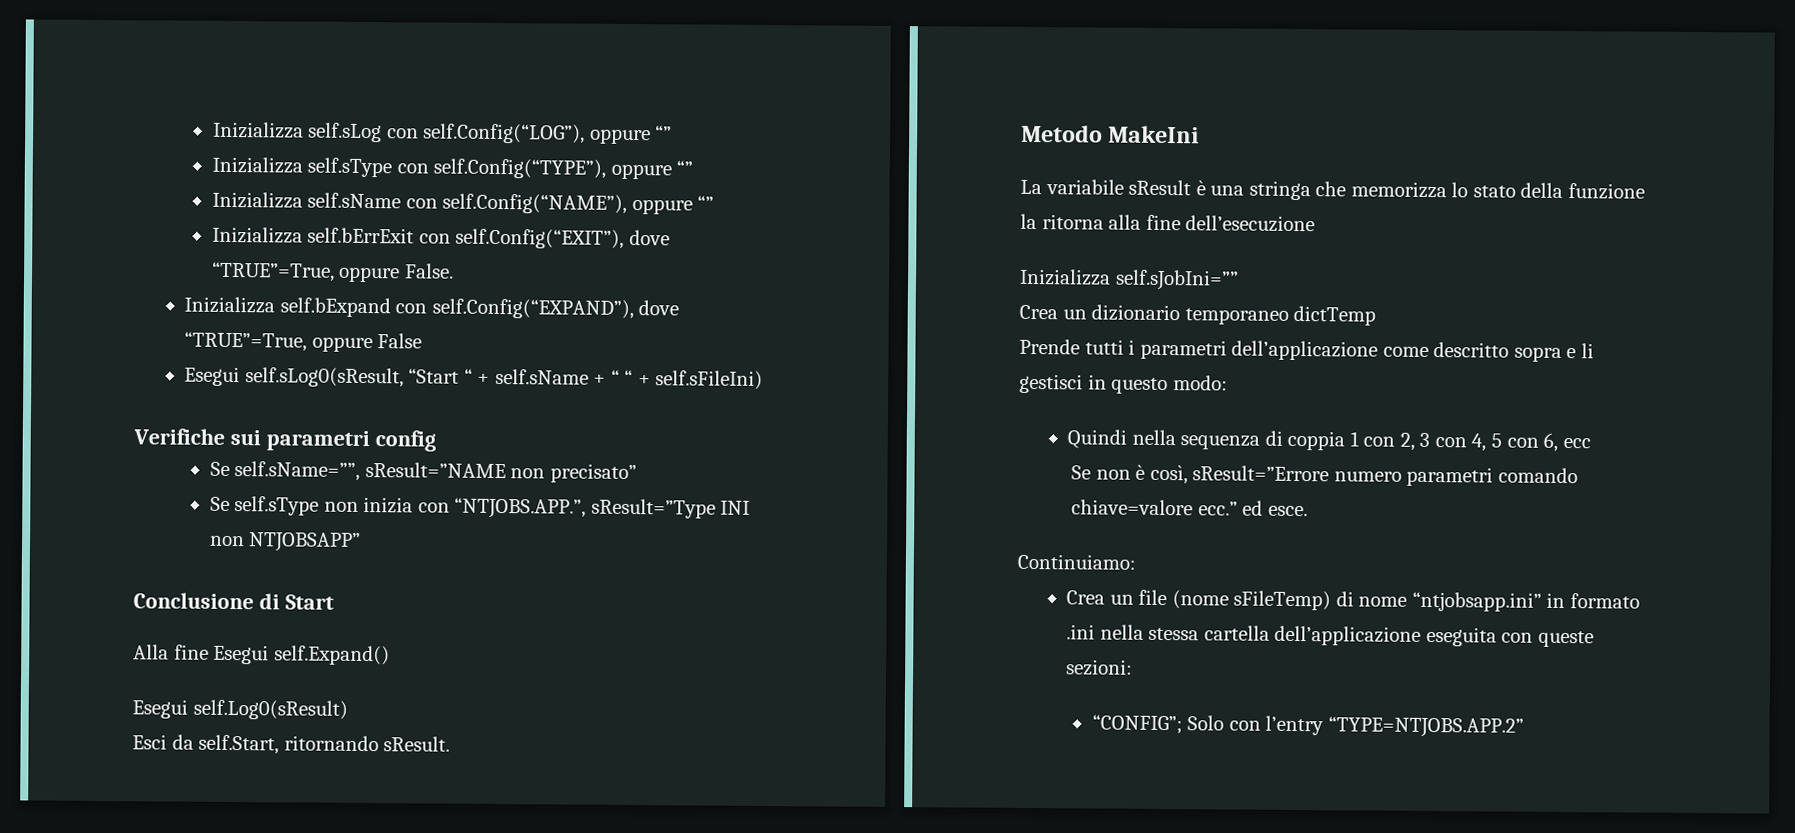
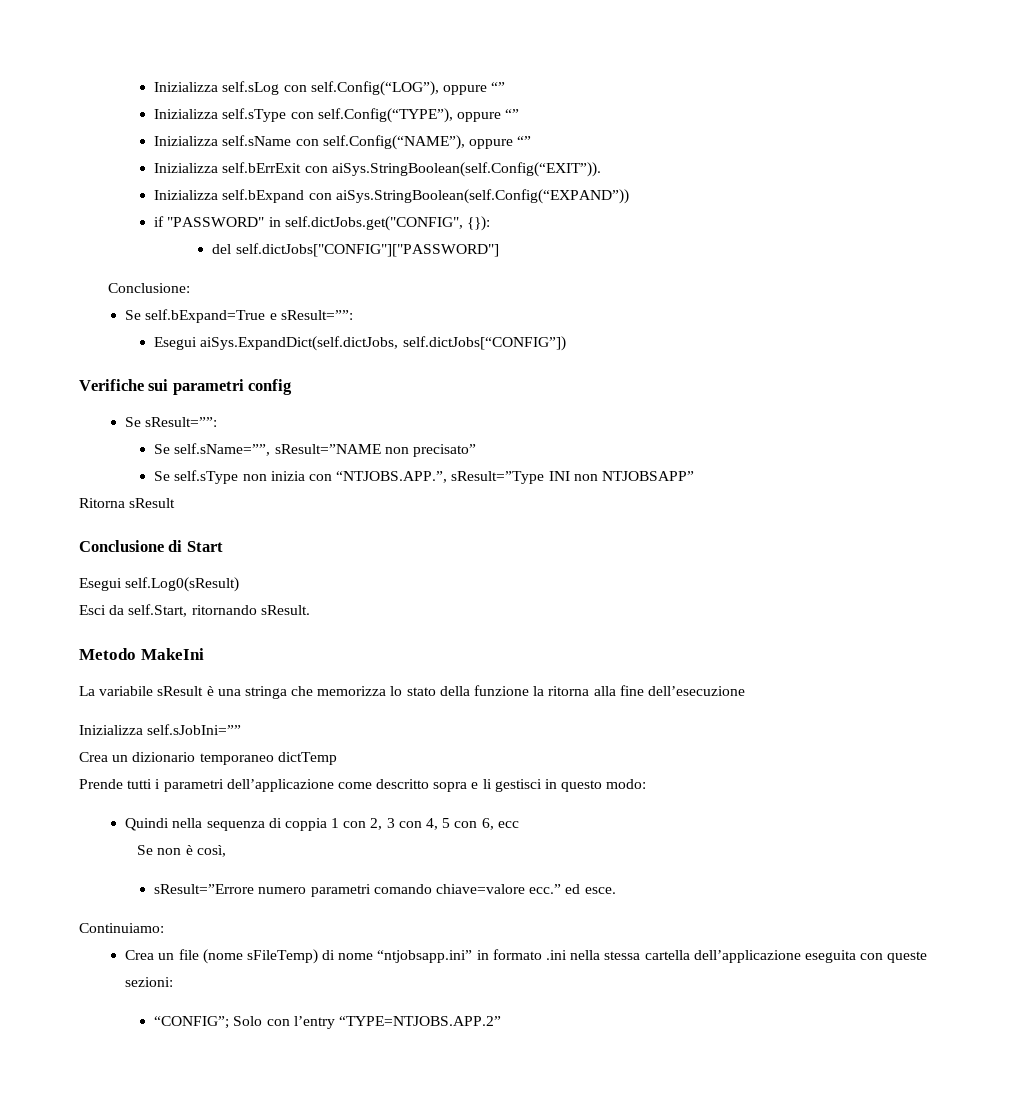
- Inizializza self.bErrExit con self.Config(“EXIT”), dove “TRUE”=True, oppure False.
- Inizializza self.bExpand con self.Config(“EXPAND”), dove “TRUE”=True, oppure False
- Esegui self.sLog0(sResult, “Start “ + self.sName + “ “ + self.sFileIni)
+ Inizializza self.bErrExit con aiSys.StringBoolean(self.Config(“EXIT”)).
+ Inizializza self.bExpand con aiSys.StringBoolean(self.Config(“EXPAND”))
+ if "PASSWORD" in self.dictJobs.get("CONFIG", {}):
+ del self.dictJobs["CONFIG"]["PASSWORD"]
+ Conclusione:
+ Se self.bExpand=True e sResult=””:
+ Esegui aiSys.ExpandDict(self.dictJobs, self.dictJobs[“CONFIG”])
+ Se sResult=””:
+ Ritorna sResult
- Alla fine Esegui self.Expand()
- Se non è così, sResult=”Errore numero parametri comando chiave=valore ecc.” ed esce.
+ Se non è così,
+ sResult=”Errore numero parametri comando chiave=valore ecc.” ed esce.

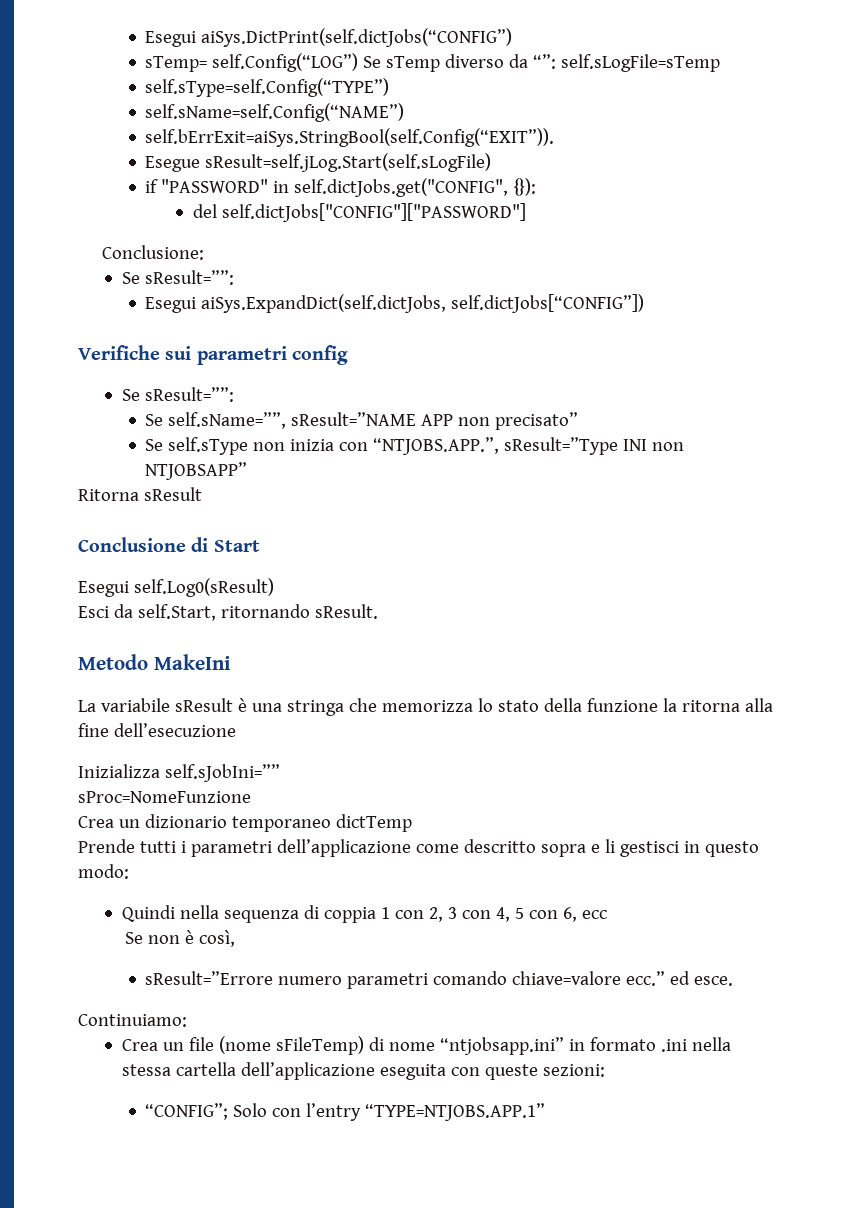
- Inizializza self.sLog con self.Config(“LOG”), oppure “”
- Inizializza self.sType con self.Config(“TYPE”), oppure “”
- Inizializza self.sName con self.Config(“NAME”), oppure “”
- Inizializza self.bErrExit con aiSys.StringBoolean(self.Config(“EXIT”)).
- Inizializza self.bExpand con aiSys.StringBoolean(self.Config(“EXPAND”))
+ Esegui aiSys.DictPrint(self.dictJobs(“CONFIG”)
+ sTemp= self.Config(“LOG”) Se sTemp diverso da “”: self.sLogFile=sTemp
+ self.sType=self.Config(“TYPE”)
+ self.sName=self.Config(“NAME”)
+ self.bErrExit=aiSys.StringBool(self.Config(“EXIT”)).
+ Esegue sResult=self.jLog.Start(self.sLogFile)
  Conclusione:
- Se self.bExpand=True e sResult=””:
+ Se sResult=””:
- Se self.sName=””, sResult=”NAME non precisato”
+ Se self.sName=””, sResult=”NAME APP non precisato”
+ sProc=NomeFunzione
- “CONFIG”; Solo con l’entry “TYPE=NTJOBS.APP.2”
+ “CONFIG”; Solo con l’entry “TYPE=NTJOBS.APP.1”

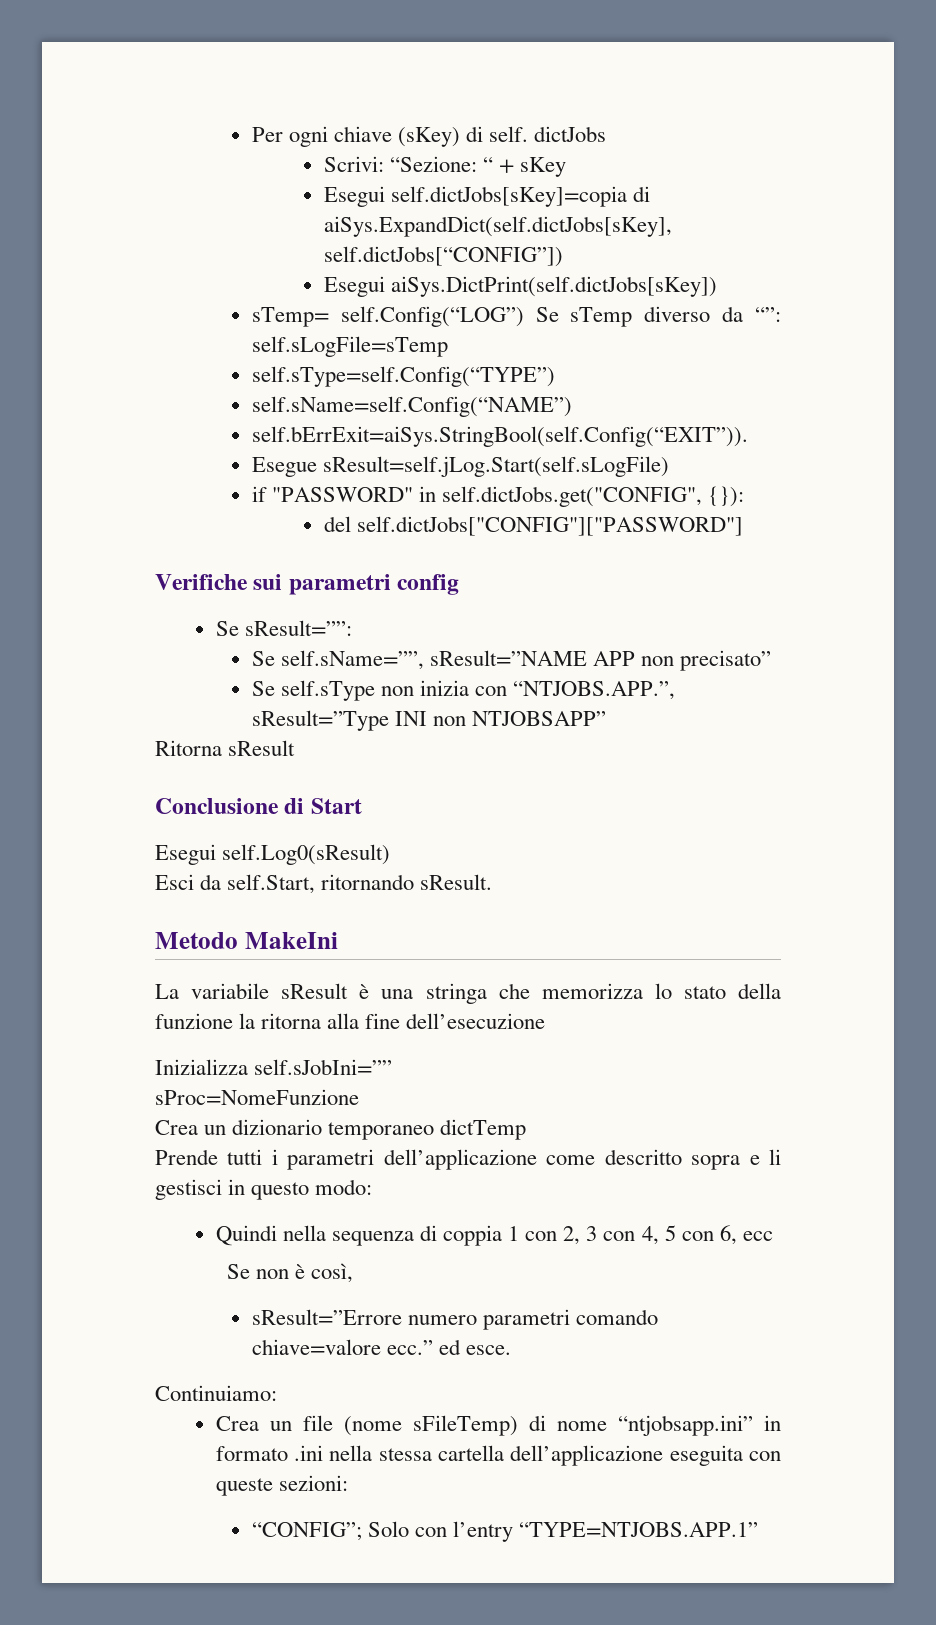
- Esegui aiSys.DictPrint(self.dictJobs(“CONFIG”)
+ Per ogni chiave (sKey) di self. dictJobs
+ Scrivi: “Sezione: “ + sKey
+ Esegui self.dictJobs[sKey]=copia di aiSys.ExpandDict(self.dictJobs[sKey], self.dictJobs[“CONFIG”])
+ Esegui aiSys.DictPrint(self.dictJobs[sKey])
- Conclusione:
- Se sResult=””:
- Esegui aiSys.ExpandDict(self.dictJobs, self.dictJobs[“CONFIG”])

